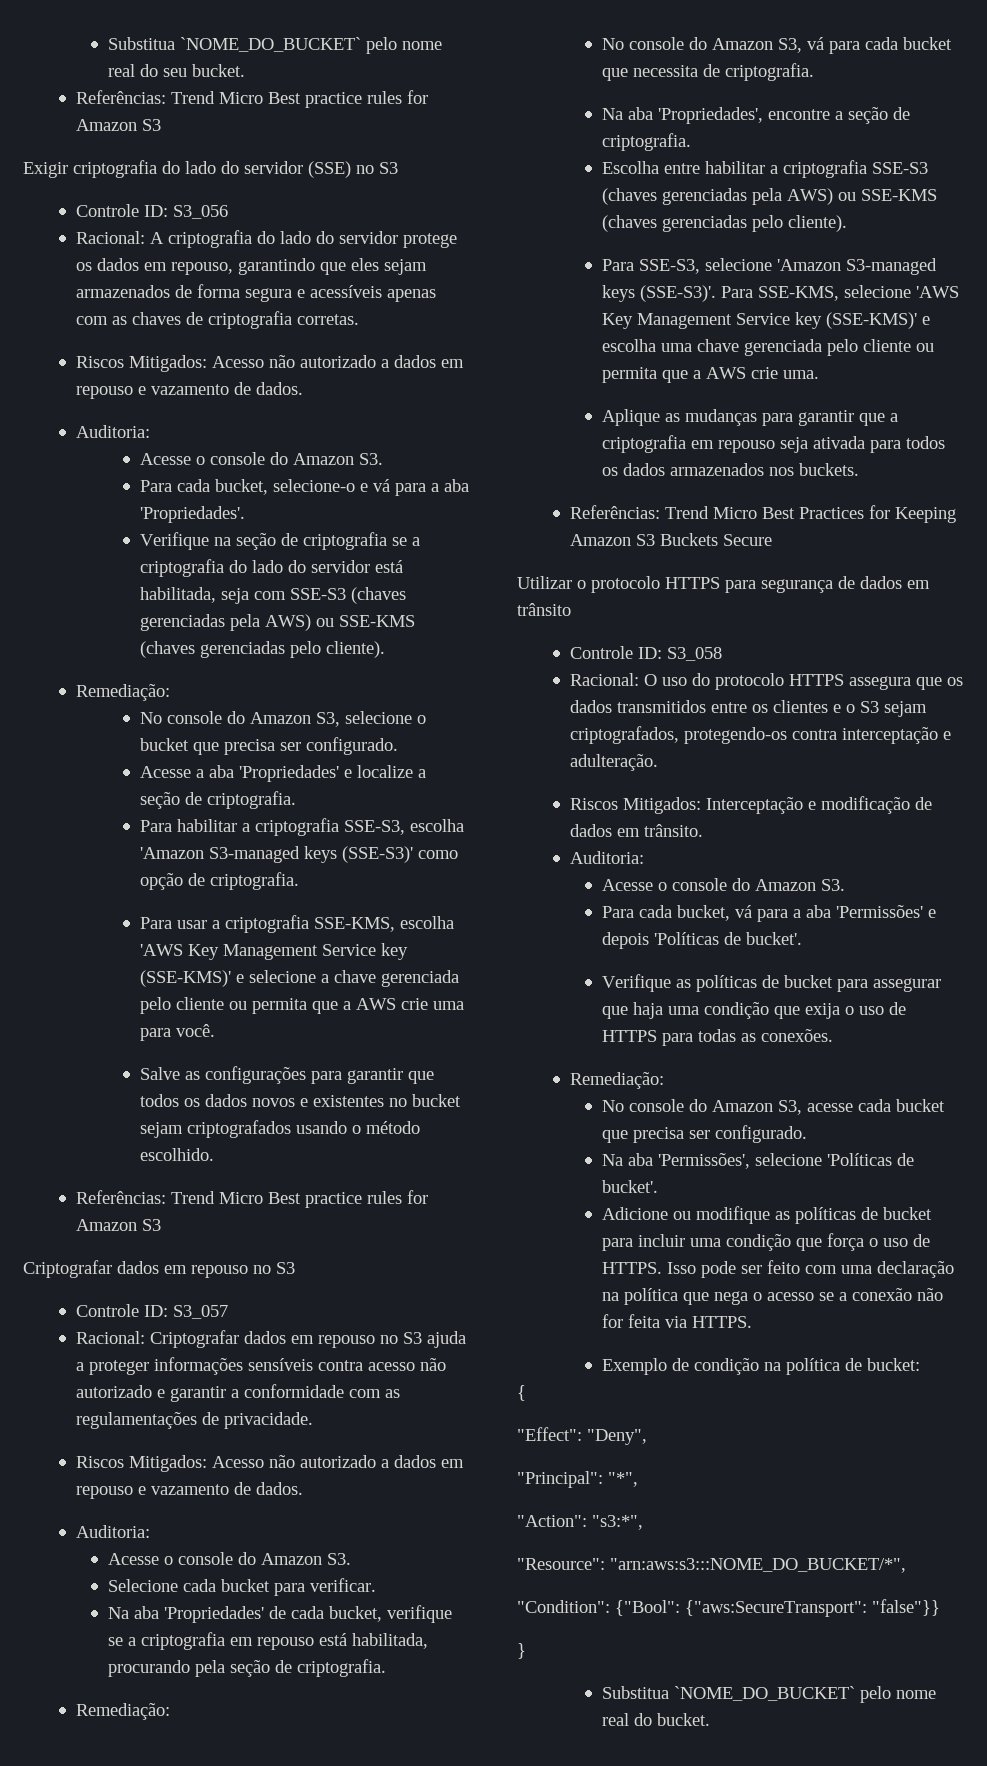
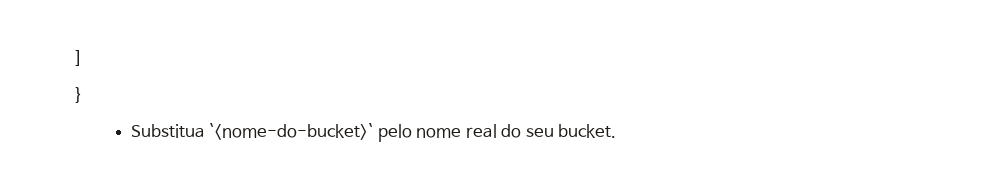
- Substitua `NOME_DO_BUCKET` pelo nome real do seu bucket.
- Referências: Trend Micro Best practice rules for Amazon S3
- Exigir criptografia do lado do servidor (SSE) no S3
- Controle ID: S3_056
- Racional: A criptografia do lado do servidor protege os dados em repouso, garantindo que eles sejam armazenados de forma segura e acessíveis apenas com as chaves de criptografia corretas.
- Riscos Mitigados: Acesso não autorizado a dados em repouso e vazamento de dados.
- Auditoria:
- Acesse o console do Amazon S3.
- Para cada bucket, selecione-o e vá para a aba 'Propriedades'.
- Verifique na seção de criptografia se a criptografia do lado do servidor está habilitada, seja com SSE-S3 (chaves gerenciadas pela AWS) ou SSE-KMS (chaves gerenciadas pelo cliente).
- Remediação:
- No console do Amazon S3, selecione o bucket que precisa ser configurado.
- Acesse a aba 'Propriedades' e localize a seção de criptografia.
- Para habilitar a criptografia SSE-S3, escolha 'Amazon S3-managed keys (SSE-S3)' como opção de criptografia.
- Para usar a criptografia SSE-KMS, escolha 'AWS Key Management Service key (SSE-KMS)' e selecione a chave gerenciada pelo cliente ou permita que a AWS crie uma para você.
- Salve as configurações para garantir que todos os dados novos e existentes no bucket sejam criptografados usando o método escolhido.
- Referências: Trend Micro Best practice rules for Amazon S3
- Criptografar dados em repouso no S3
- Controle ID: S3_057
- Racional: Criptografar dados em repouso no S3 ajuda a proteger informações sensíveis contra acesso não autorizado e garantir a conformidade com as regulamentações de privacidade.
- Riscos Mitigados: Acesso não autorizado a dados em repouso e vazamento de dados.
- Auditoria:
- Acesse o console do Amazon S3.
- Selecione cada bucket para verificar.
- Na aba 'Propriedades' de cada bucket, verifique se a criptografia em repouso está habilitada, procurando pela seção de criptografia.
- Remediação:
- No console do Amazon S3, vá para cada bucket que necessita de criptografia.
- Na aba 'Propriedades', encontre a seção de criptografia.
- Escolha entre habilitar a criptografia SSE-S3 (chaves gerenciadas pela AWS) ou SSE-KMS (chaves gerenciadas pelo cliente).
- Para SSE-S3, selecione 'Amazon S3-managed keys (SSE-S3)'. Para SSE-KMS, selecione 'AWS Key Management Service key (SSE-KMS)' e escolha uma chave gerenciada pelo cliente ou permita que a AWS crie uma.
- Aplique as mudanças para garantir que a criptografia em repouso seja ativada para todos os dados armazenados nos buckets.
- Referências: Trend Micro Best Practices for Keeping Amazon S3 Buckets Secure
- Utilizar o protocolo HTTPS para segurança de dados em trânsito
- Controle ID: S3_058
- Racional: O uso do protocolo HTTPS assegura que os dados transmitidos entre os clientes e o S3 sejam criptografados, protegendo-os contra interceptação e adulteração.
- Riscos Mitigados: Interceptação e modificação de dados em trânsito.
- Auditoria:
- Acesse o console do Amazon S3.
- Para cada bucket, vá para a aba 'Permissões' e depois 'Políticas de bucket'.
- Verifique as políticas de bucket para assegurar que haja uma condição que exija o uso de HTTPS para todas as conexões.
- Remediação:
- No console do Amazon S3, acesse cada bucket que precisa ser configurado.
- Na aba 'Permissões', selecione 'Políticas de bucket'.
- Adicione ou modifique as políticas de bucket para incluir uma condição que força o uso de HTTPS. Isso pode ser feito com uma declaração na política que nega o acesso se a conexão não for feita via HTTPS.
- Exemplo de condição na política de bucket:
- {
- "Effect": "Deny",
- "Principal": "*",
- "Action": "s3:*",
- "Resource": "arn:aws:s3:::NOME_DO_BUCKET/*",
- "Condition": {"Bool": {"aws:SecureTransport": "false"}}
+ ]
  }
- Substitua `NOME_DO_BUCKET` pelo nome real do bucket.
+ Substitua `<nome-do-bucket>` pelo nome real do seu bucket.

